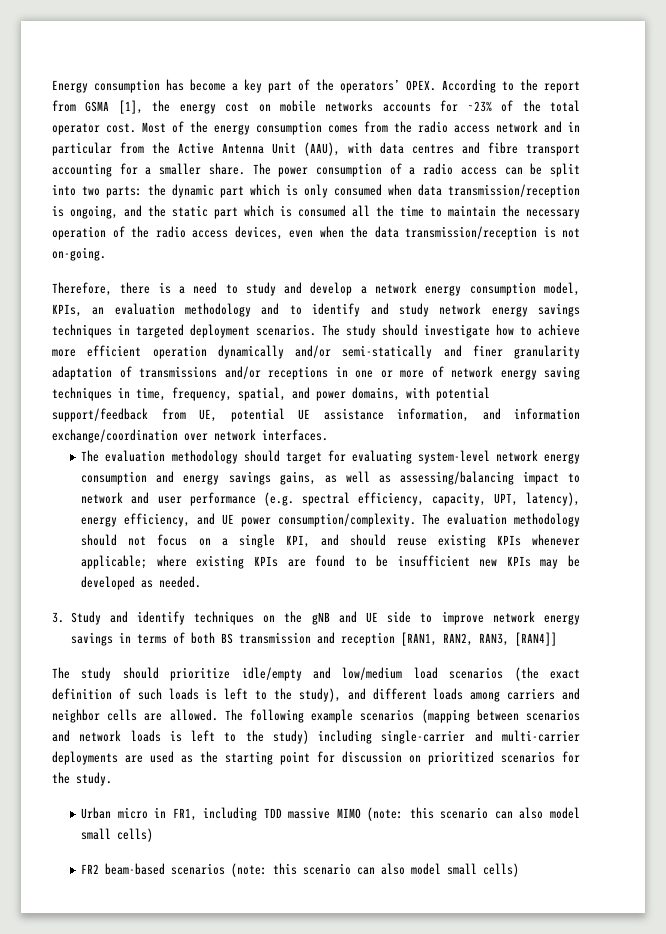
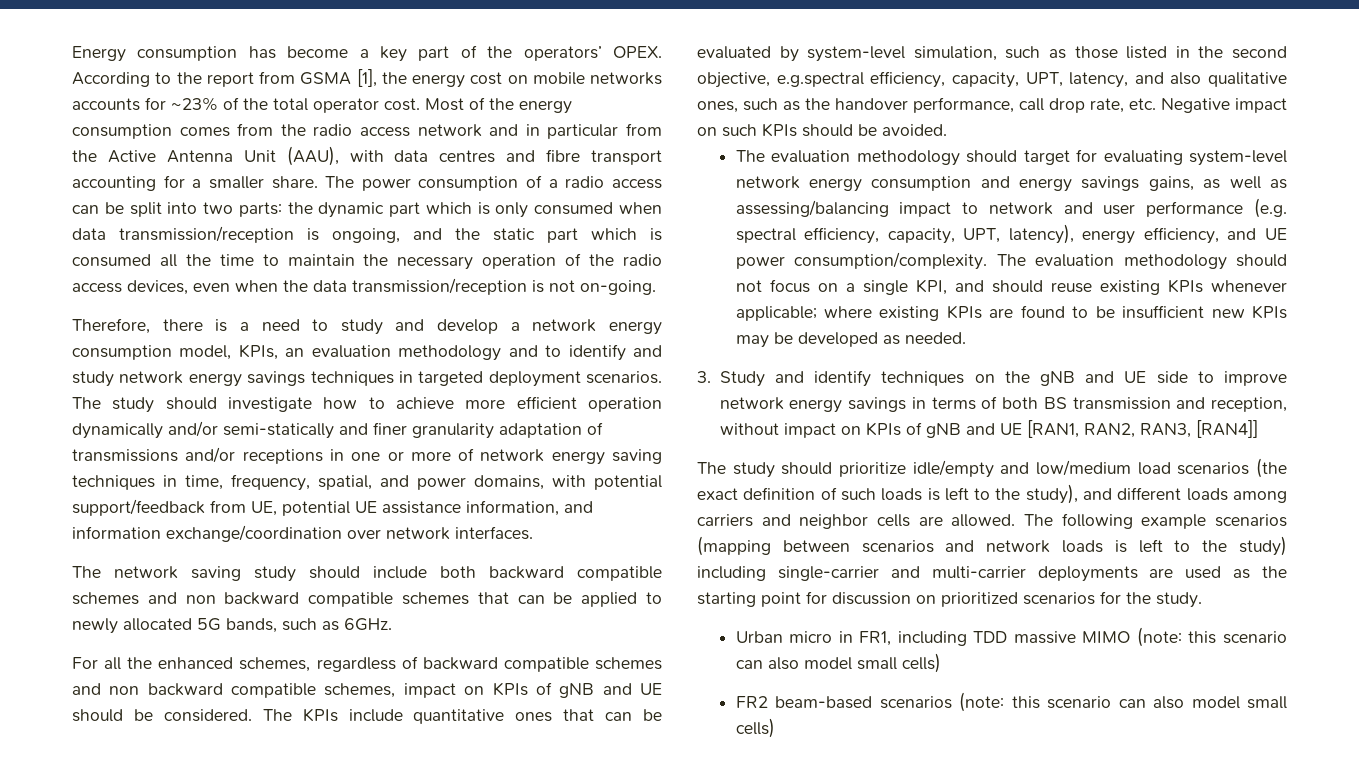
+ The network saving study should include both backward compatible schemes and non backward compatible schemes that can be applied to newly allocated 5G bands, such as 6GHz.
+ For all the enhanced schemes, regardless of backward compatible schemes and non backward compatible schemes, impact on KPIs of gNB and UE should be considered. The KPIs include quantitative ones that can be evaluated by system-level simulation, such as those listed in the second objective, e.g.spectral efficiency, capacity, UPT, latency, and also qualitative ones, such as the handover performance, call drop rate, etc. Negative impact on such KPIs should be avoided.
- 3. Study and identify techniques on the gNB and UE side to improve network energy savings in terms of both BS transmission and reception [RAN1, RAN2, RAN3, [RAN4]]
+ 3. Study and identify techniques on the gNB and UE side to improve network energy savings in terms of both BS transmission and reception, without impact on KPIs of gNB and UE [RAN1, RAN2, RAN3, [RAN4]]

